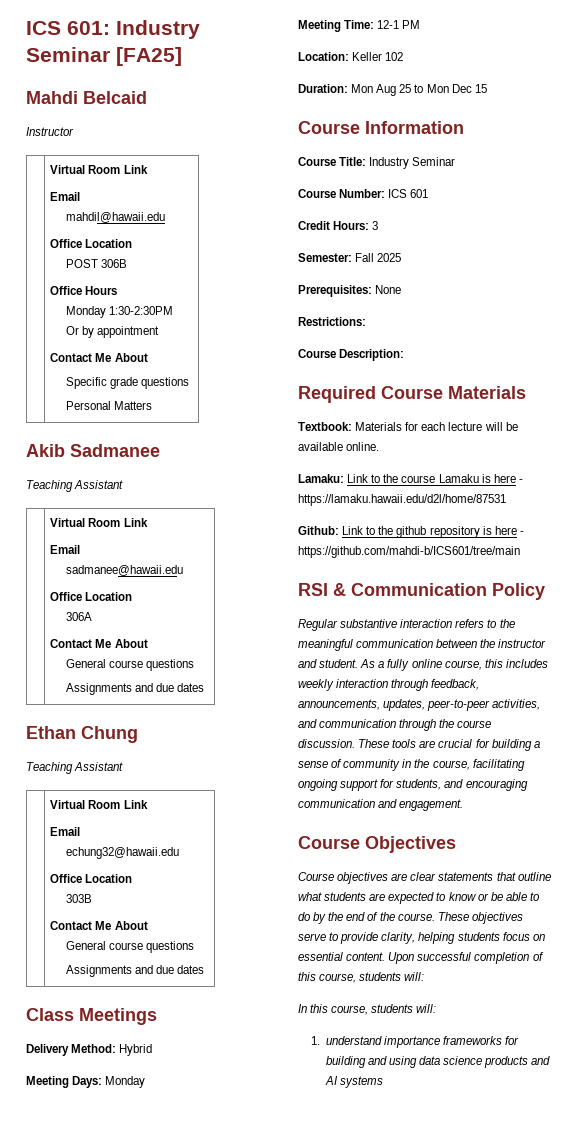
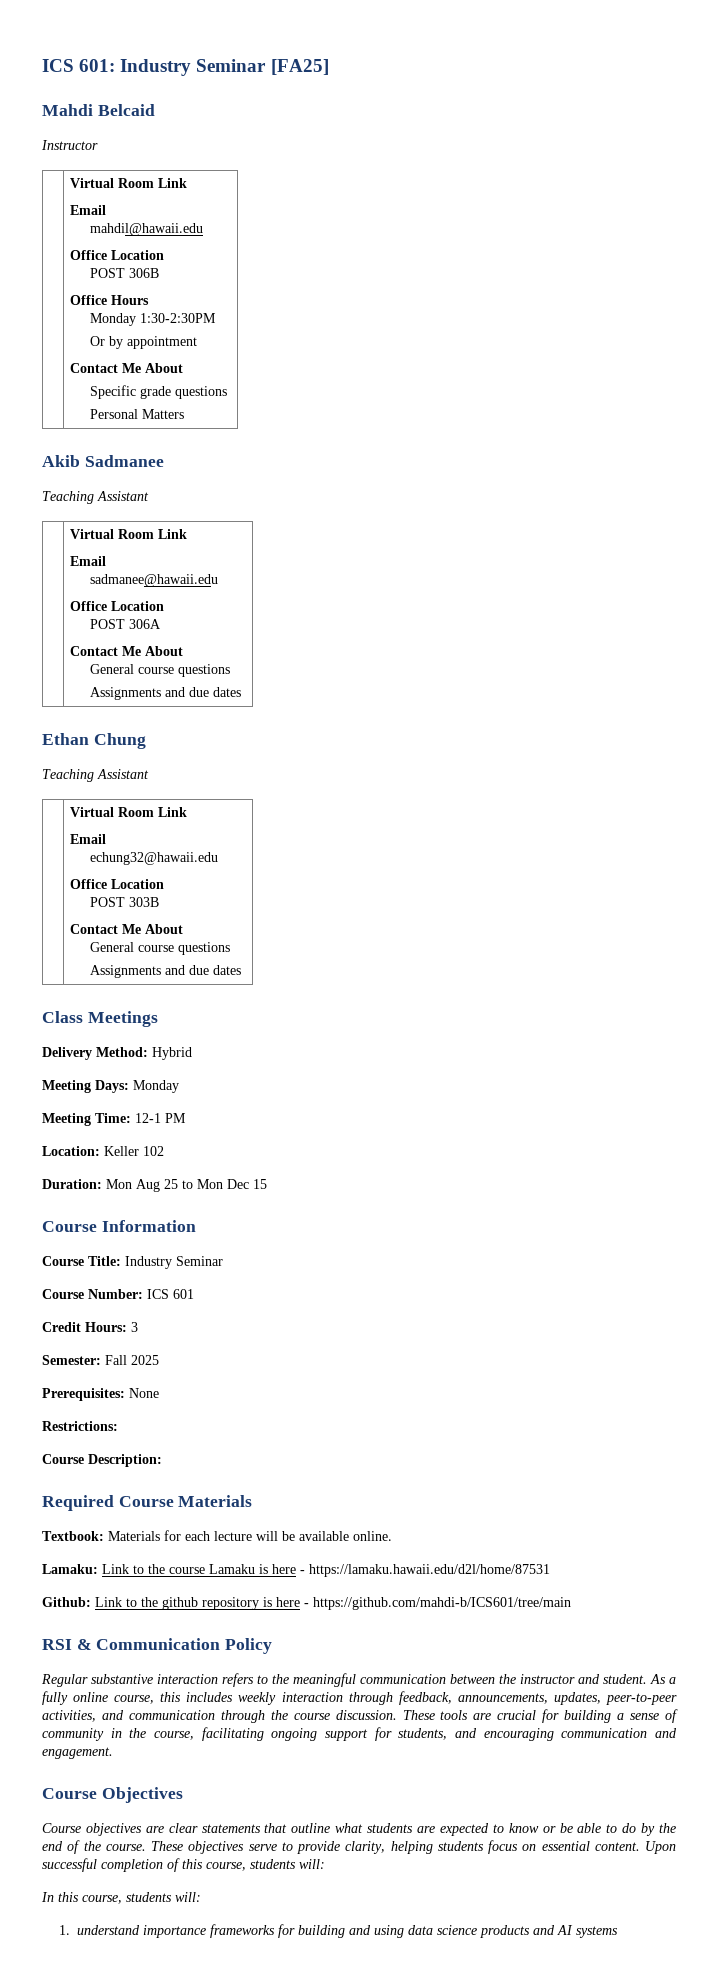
  Akib Sadmanee
  Teaching Assistant
  | Virtual Room Link
  Email
  sadmanee@hawaii.edu
  Office Location
- 306A
+ POST 306A
  Ethan Chung
  Teaching Assistant
  | Virtual Room Link
  Email
  echung32@hawaii.edu
  Office Location
- 303B
+ POST 303B

